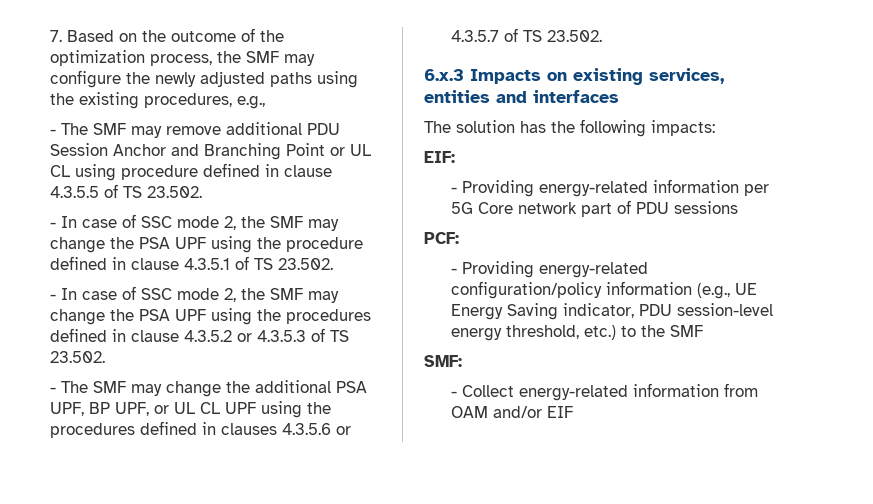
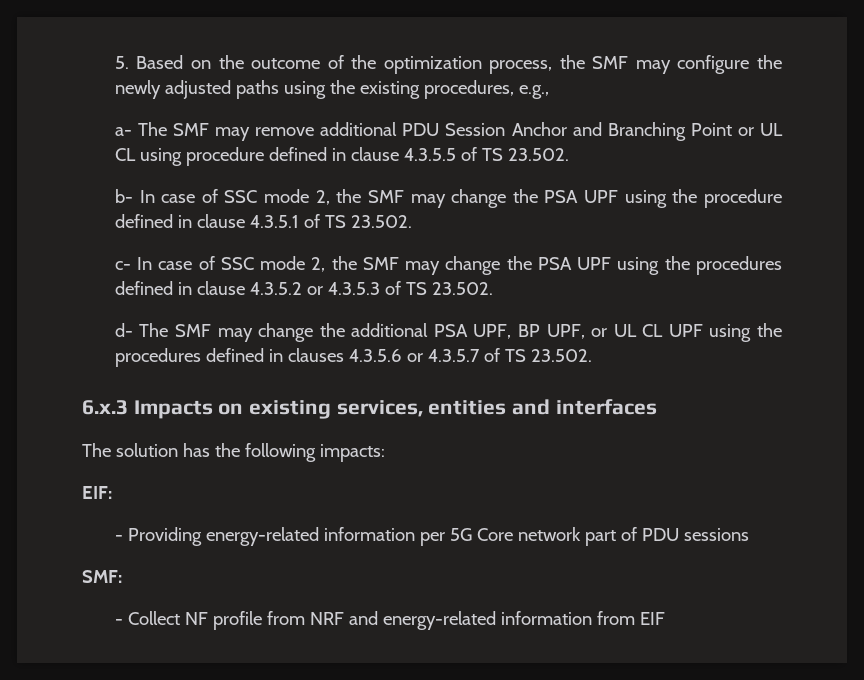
- 7. Based on the outcome of the optimization process, the SMF may configure the newly adjusted paths using the existing procedures, e.g.,
+ 5. Based on the outcome of the optimization process, the SMF may configure the newly adjusted paths using the existing procedures, e.g.,
- - The SMF may remove additional PDU Session Anchor and Branching Point or UL CL using procedure defined in clause 4.3.5.5 of TS 23.502.
+ a- The SMF may remove additional PDU Session Anchor and Branching Point or UL CL using procedure defined in clause 4.3.5.5 of TS 23.502.
- - In case of SSC mode 2, the SMF may change the PSA UPF using the procedure defined in clause 4.3.5.1 of TS 23.502.
+ b- In case of SSC mode 2, the SMF may change the PSA UPF using the procedure defined in clause 4.3.5.1 of TS 23.502.
- - In case of SSC mode 2, the SMF may change the PSA UPF using the procedures defined in clause 4.3.5.2 or 4.3.5.3 of TS 23.502.
+ c- In case of SSC mode 2, the SMF may change the PSA UPF using the procedures defined in clause 4.3.5.2 or 4.3.5.3 of TS 23.502.
- - The SMF may change the additional PSA UPF, BP UPF, or UL CL UPF using the procedures defined in clauses 4.3.5.6 or 4.3.5.7 of TS 23.502.
+ d- The SMF may change the additional PSA UPF, BP UPF, or UL CL UPF using the procedures defined in clauses 4.3.5.6 or 4.3.5.7 of TS 23.502.
- PCF:
- - Providing energy-related configuration/policy information (e.g., UE Energy Saving indicator, PDU session-level energy threshold, etc.) to the SMF
  SMF:
- - Collect energy-related information from OAM and/or EIF
+ - Collect NF profile from NRF and energy-related information from EIF

